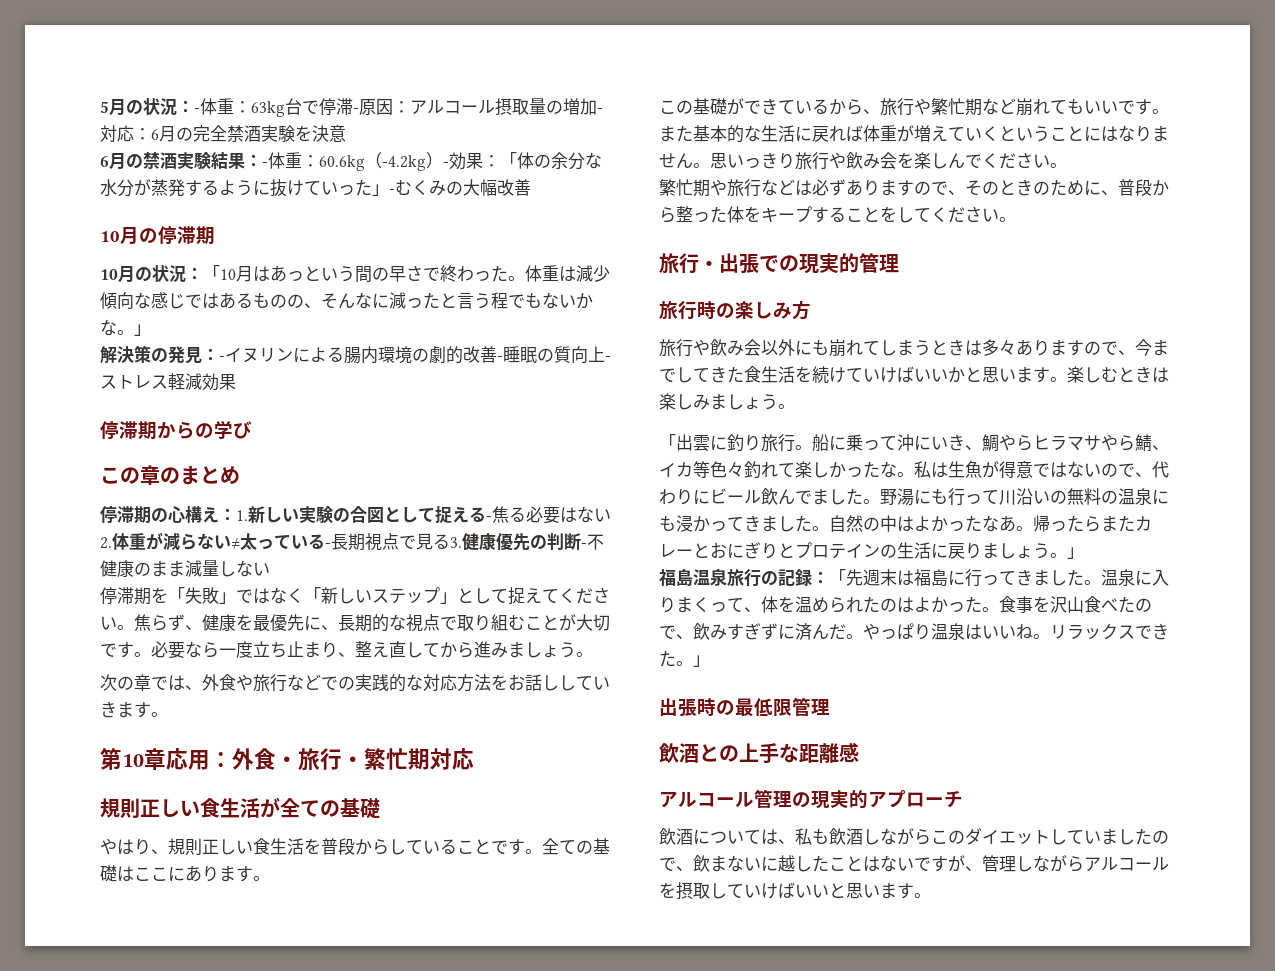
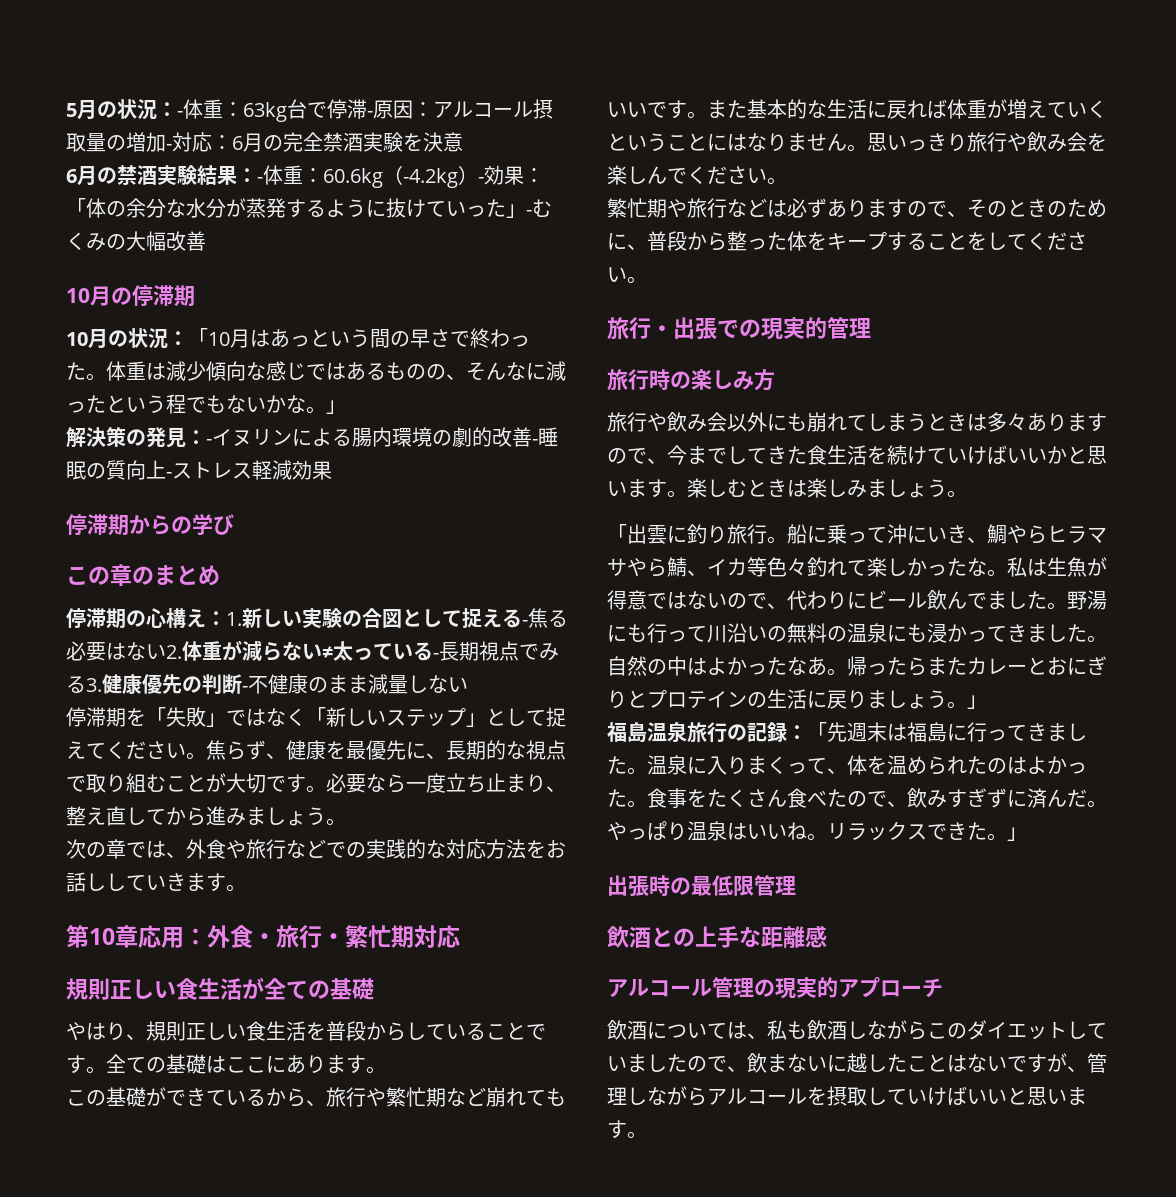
- 体重は減少傾向な感じではあるものの、そんなに減ったと言う程でもないかな。」
+ 体重は減少傾向な感じではあるものの、そんなに減ったという程でもないかな。」
- 停滞期の心構え：1.新しい実験の合図として捉える-焦る必要はない2.体重が減らない≠太っている-長期視点で見る3.健康優先の判断-不健康のまま減量しない
+ 停滞期の心構え：1.新しい実験の合図として捉える-焦る必要はない2.体重が減らない≠太っている-長期視点でみる3.健康優先の判断-不健康のまま減量しない
- 食事を沢山食べたので、飲みすぎずに済んだ。
+ 食事をたくさん食べたので、飲みすぎずに済んだ。

